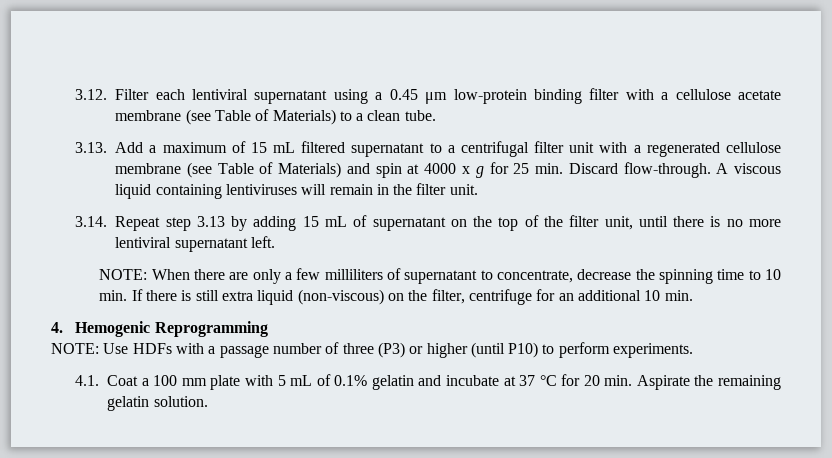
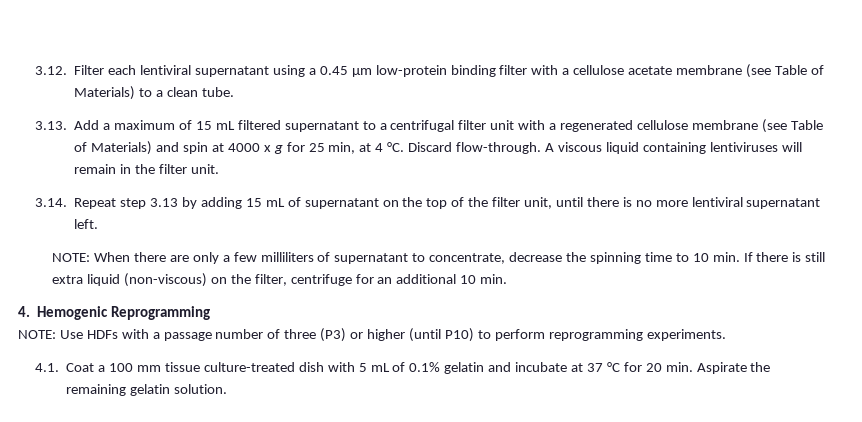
- 3.13. Add a maximum of 15 mL filtered supernatant to a centrifugal filter unit with a regenerated cellulose membrane (see Table of Materials) and spin at 4000 x g for 25 min. Discard flow-through.
+ 3.13. Add a maximum of 15 mL filtered supernatant to a centrifugal filter unit with a regenerated cellulose membrane (see Table of Materials) and spin at 4000 x g for 25 min, at 4 °C. Discard flow-through.
- NOTE: Use HDFs with a passage number of three (P3) or higher (until P10) to perform experiments.
+ NOTE: Use HDFs with a passage number of three (P3) or higher (until P10) to perform reprogramming experiments.
- 4.1. Coat a 100 mm plate with 5 mL of 0.1% gelatin and incubate at 37 °C for 20 min. Aspirate the remaining gelatin solution.
+ 4.1. Coat a 100 mm tissue culture-treated dish with 5 mL of 0.1% gelatin and incubate at 37 °C for 20 min. Aspirate the remaining gelatin solution.

